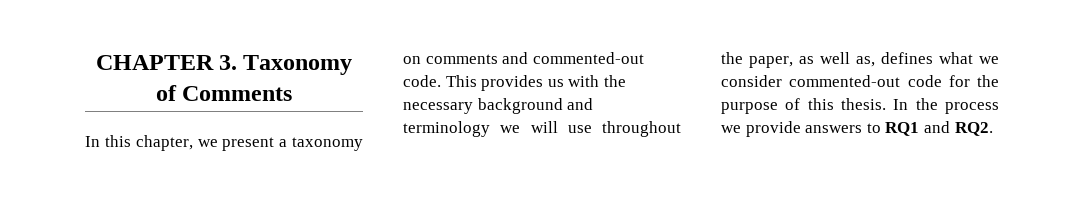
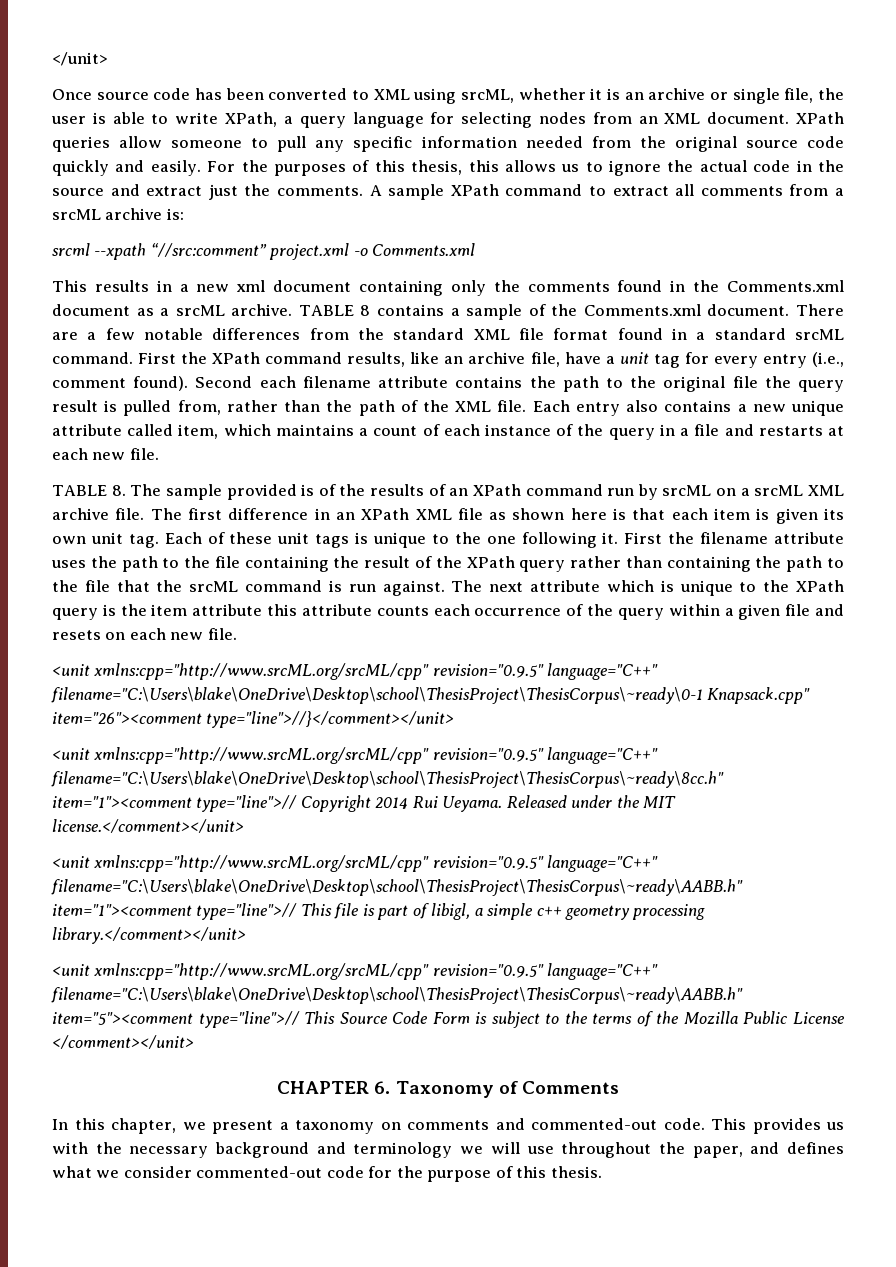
- CHAPTER 3. Taxonomy of Comments
+ </unit>
+ Once source code has been converted to XML using srcML, whether it is an archive or single file, the user is able to write XPath, a query language for selecting nodes from an XML document. XPath queries allow someone to pull any specific information needed from the original source code quickly and easily. For the purposes of this thesis, this allows us to ignore the actual code in the source and extract just the comments. A sample XPath command to extract all comments from a srcML archive is:
+ srcml --xpath “//src:comment” project.xml -o Comments.xml
+ This results in a new xml document containing only the comments found in the Comments.xml document as a srcML archive. TABLE 8 contains a sample of the Comments.xml document. There are a few notable differences from the standard XML file format found in a standard srcML command. First the XPath command results, like an archive file, have a unit tag for every entry (i.e., comment found). Second each filename attribute contains the path to the original file the query result is pulled from, rather than the path of the XML file. Each entry also contains a new unique attribute called item, which maintains a count of each instance of the query in a file and restarts at each new file.
+ TABLE 8. The sample provided is of the results of an XPath command run by srcML on a srcML XML archive file. The first difference in an XPath XML file as shown here is that each item is given its own unit tag. Each of these unit tags is unique to the one following it. First the filename attribute uses the path to the file containing the result of the XPath query rather than containing the path to the file that the srcML command is run against. The next attribute which is unique to the XPath query is the item attribute this attribute counts each occurrence of the query within a given file and resets on each new file.
+ <unit xmlns:cpp="http://www.srcML.org/srcML/cpp" revision="0.9.5" language="C++" filename="C:\Users\blake\OneDrive\Desktop\school\ThesisProject\ThesisCorpus\~ready\0-1 Knapsack.cpp" item="26"><comment type="line">//}</comment></unit>
+ <unit xmlns:cpp="http://www.srcML.org/srcML/cpp" revision="0.9.5" language="C++" filename="C:\Users\blake\OneDrive\Desktop\school\ThesisProject\ThesisCorpus\~ready\8cc.h" item="1"><comment type="line">// Copyright 2014 Rui Ueyama. Released under the MIT license.</comment></unit>
+ <unit xmlns:cpp="http://www.srcML.org/srcML/cpp" revision="0.9.5" language="C++" filename="C:\Users\blake\OneDrive\Desktop\school\ThesisProject\ThesisCorpus\~ready\AABB.h" item="1"><comment type="line">// This file is part of libigl, a simple c++ geometry processing library.</comment></unit>
+ <unit xmlns:cpp="http://www.srcML.org/srcML/cpp" revision="0.9.5" language="C++" filename="C:\Users\blake\OneDrive\Desktop\school\ThesisProject\ThesisCorpus\~ready\AABB.h" item="5"><comment type="line">// This Source Code Form is subject to the terms of the Mozilla Public License </comment></unit>
+ CHAPTER 6. Taxonomy of Comments
- This provides us with the necessary background and terminology we will use throughout the paper, as well as, defines what we consider commented-out code for the purpose of this thesis. In the process we provide answers to RQ1 and RQ2.
+ This provides us with the necessary background and terminology we will use throughout the paper, and defines what we consider commented-out code for the purpose of this thesis.

